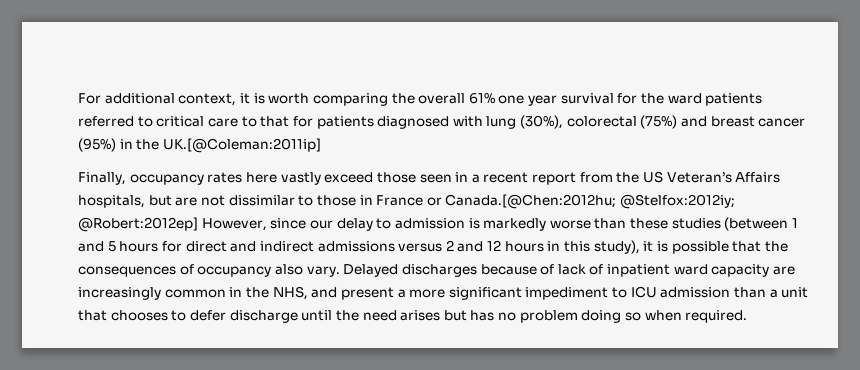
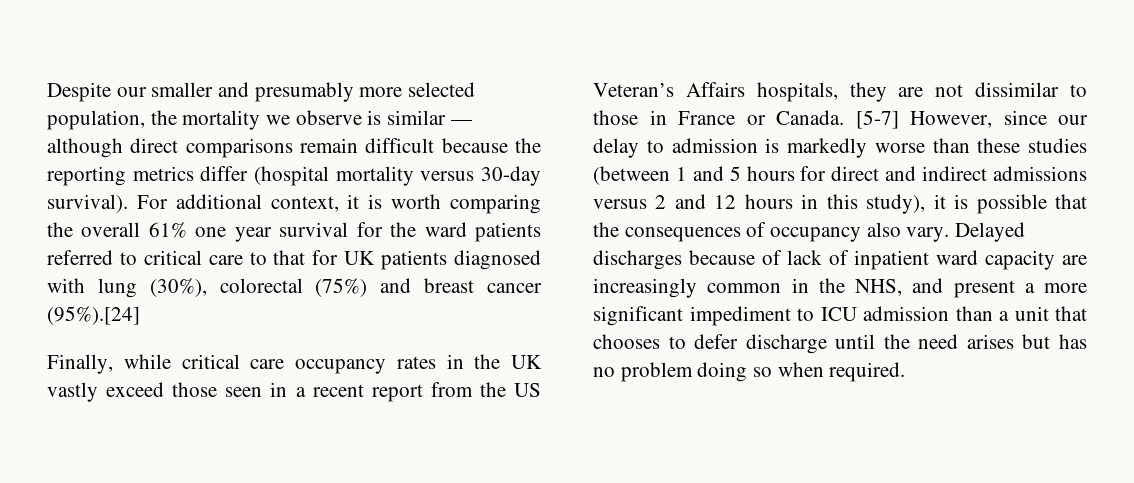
+ Despite our smaller and presumably more selected population, the mortality we observe is similar — although direct comparisons remain difficult because the reporting metrics differ (hospital mortality versus 30-day survival).
- For additional context, it is worth comparing the overall 61% one year survival for the ward patients referred to critical care to that for patients diagnosed with lung (30%), colorectal (75%) and breast cancer (95%) in the UK.[@Coleman:2011ip]
- Finally, occupancy rates here vastly exceed those seen in a recent report from the US Veteran’s Affairs hospitals, but are not dissimilar to those in France or Canada.[@Chen:2012hu; @Stelfox:2012iy; @Robert:2012ep] However, since our delay to admission is markedly worse than these studies (between 1 and 5 hours for direct and indirect admissions versus 2 and 12 hours in this study), it is possible that the consequences of occupancy also vary.
+ For additional context, it is worth comparing the overall 61% one year survival for the ward patients referred to critical care to that for UK patients diagnosed with lung (30%), colorectal (75%) and breast cancer (95%).[24]
+ Finally, while critical care occupancy rates in the UK vastly exceed those seen in a recent report from the US Veteran’s Affairs hospitals, they are not dissimilar to those in France or Canada. [5-7] However, since our delay to admission is markedly worse than these studies (between 1 and 5 hours for direct and indirect admissions versus 2 and 12 hours in this study), it is possible that the consequences of occupancy also vary.

